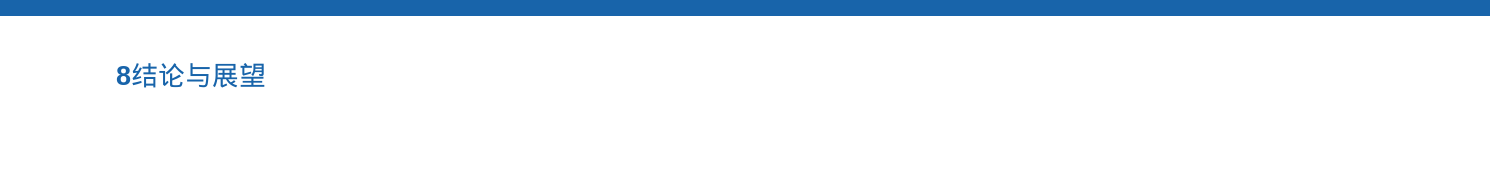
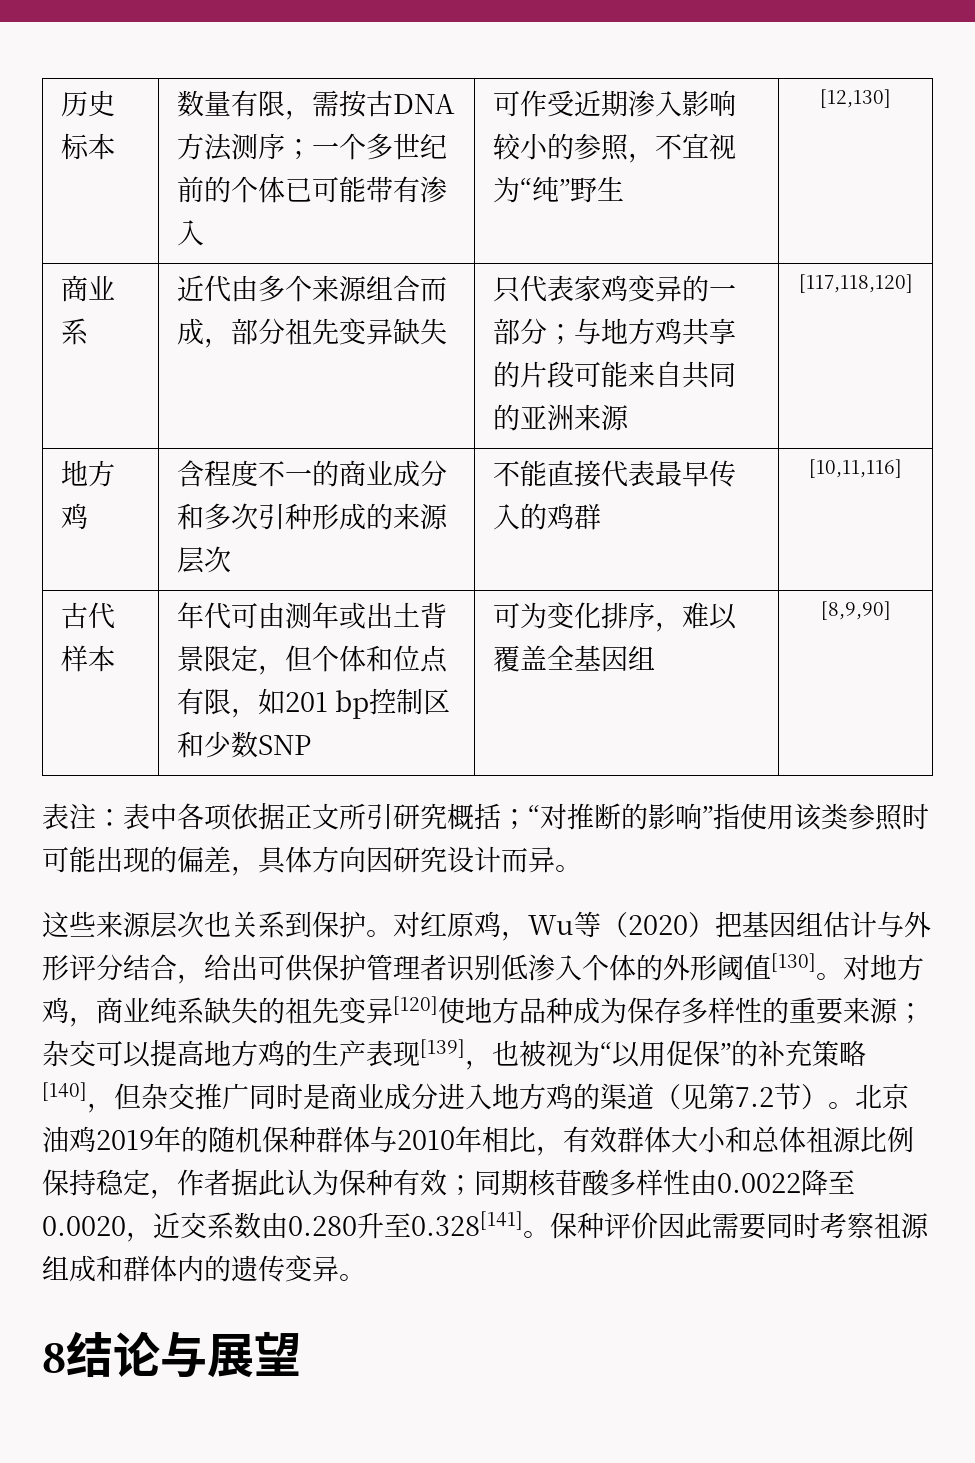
+ 历史标本 | 数量有限，需按古DNA方法测序；一个多世纪前的个体已可能带有渗入 | 可作受近期渗入影响较小的参照，不宜视为“纯”野生 | [12,130]
+ 商业系 | 近代由多个来源组合而成，部分祖先变异缺失 | 只代表家鸡变异的一部分；与地方鸡共享的片段可能来自共同的亚洲来源 | [117,118,120]
+ 地方鸡 | 含程度不一的商业成分和多次引种形成的来源层次 | 不能直接代表最早传入的鸡群 | [10,11,116]
+ 古代样本 | 年代可由测年或出土背景限定，但个体和位点有限，如201 bp控制区和少数SNP | 可为变化排序，难以覆盖全基因组 | [8,9,90]
+ 表注：表中各项依据正文所引研究概括；“对推断的影响”指使用该类参照时可能出现的偏差，具体方向因研究设计而异。
+ 这些来源层次也关系到保护。对红原鸡，Wu等（2020）把基因组估计与外形评分结合，给出可供保护管理者识别低渗入个体的外形阈值[130]。对地方鸡，商业纯系缺失的祖先变异[120]使地方品种成为保存多样性的重要来源；杂交可以提高地方鸡的生产表现[139]，也被视为“以用促保”的补充策略[140]，但杂交推广同时是商业成分进入地方鸡的渠道（见第7.2节）。北京油鸡2019年的随机保种群体与2010年相比，有效群体大小和总体祖源比例保持稳定，作者据此认为保种有效；同期核苷酸多样性由0.0022降至0.0020，近交系数由0.280升至0.328[141]。保种评价因此需要同时考察祖源组成和群体内的遗传变异。

